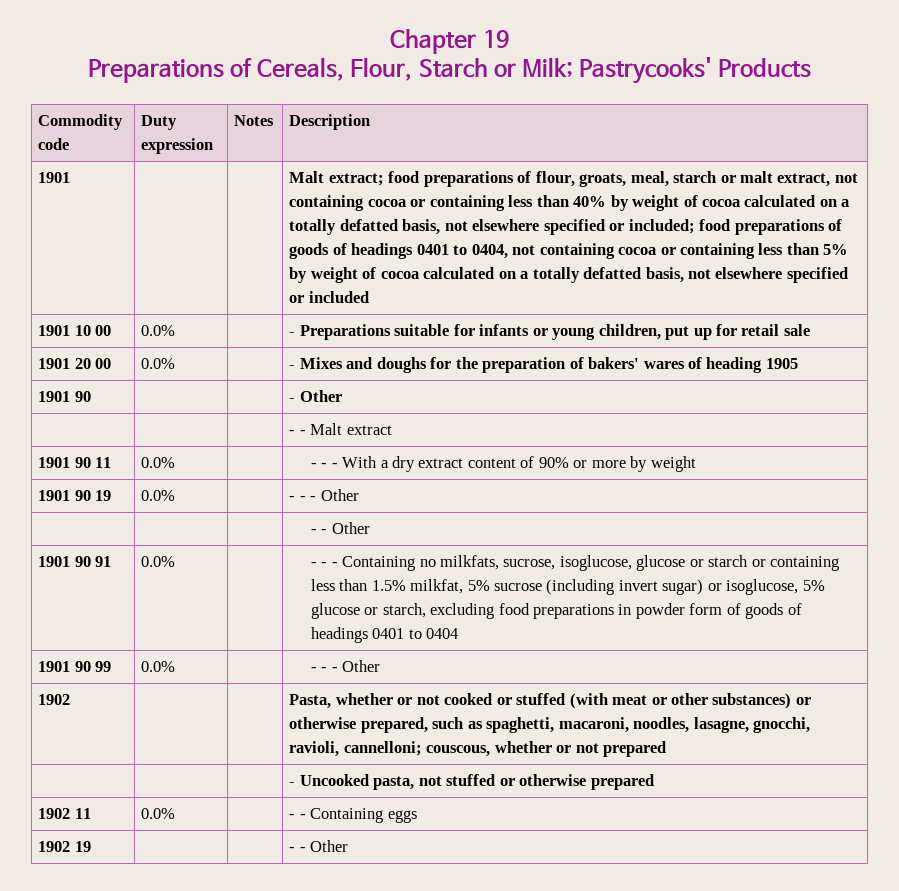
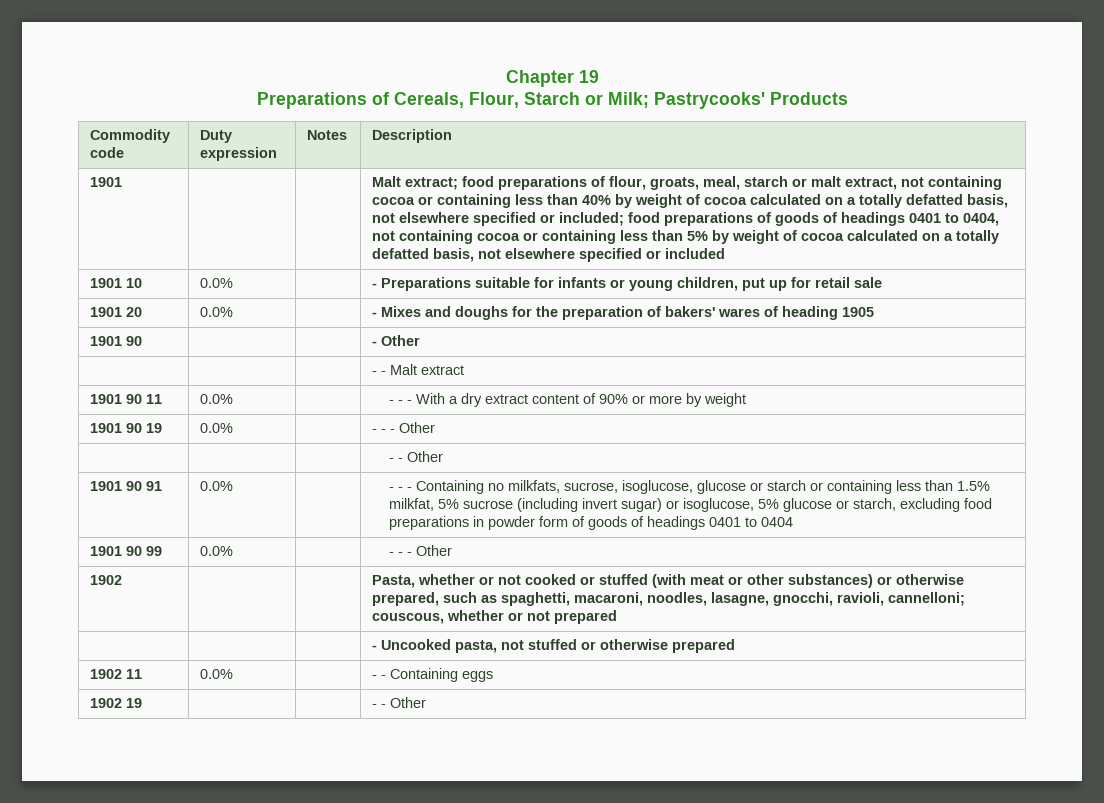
- 1901 10 00 | 0.0% | | - Preparations suitable for infants or young children, put up for retail sale
+ 1901 10 | 0.0% | | - Preparations suitable for infants or young children, put up for retail sale
- 1901 20 00 | 0.0% | | - Mixes and doughs for the preparation of bakers' wares of heading 1905
+ 1901 20 | 0.0% | | - Mixes and doughs for the preparation of bakers' wares of heading 1905

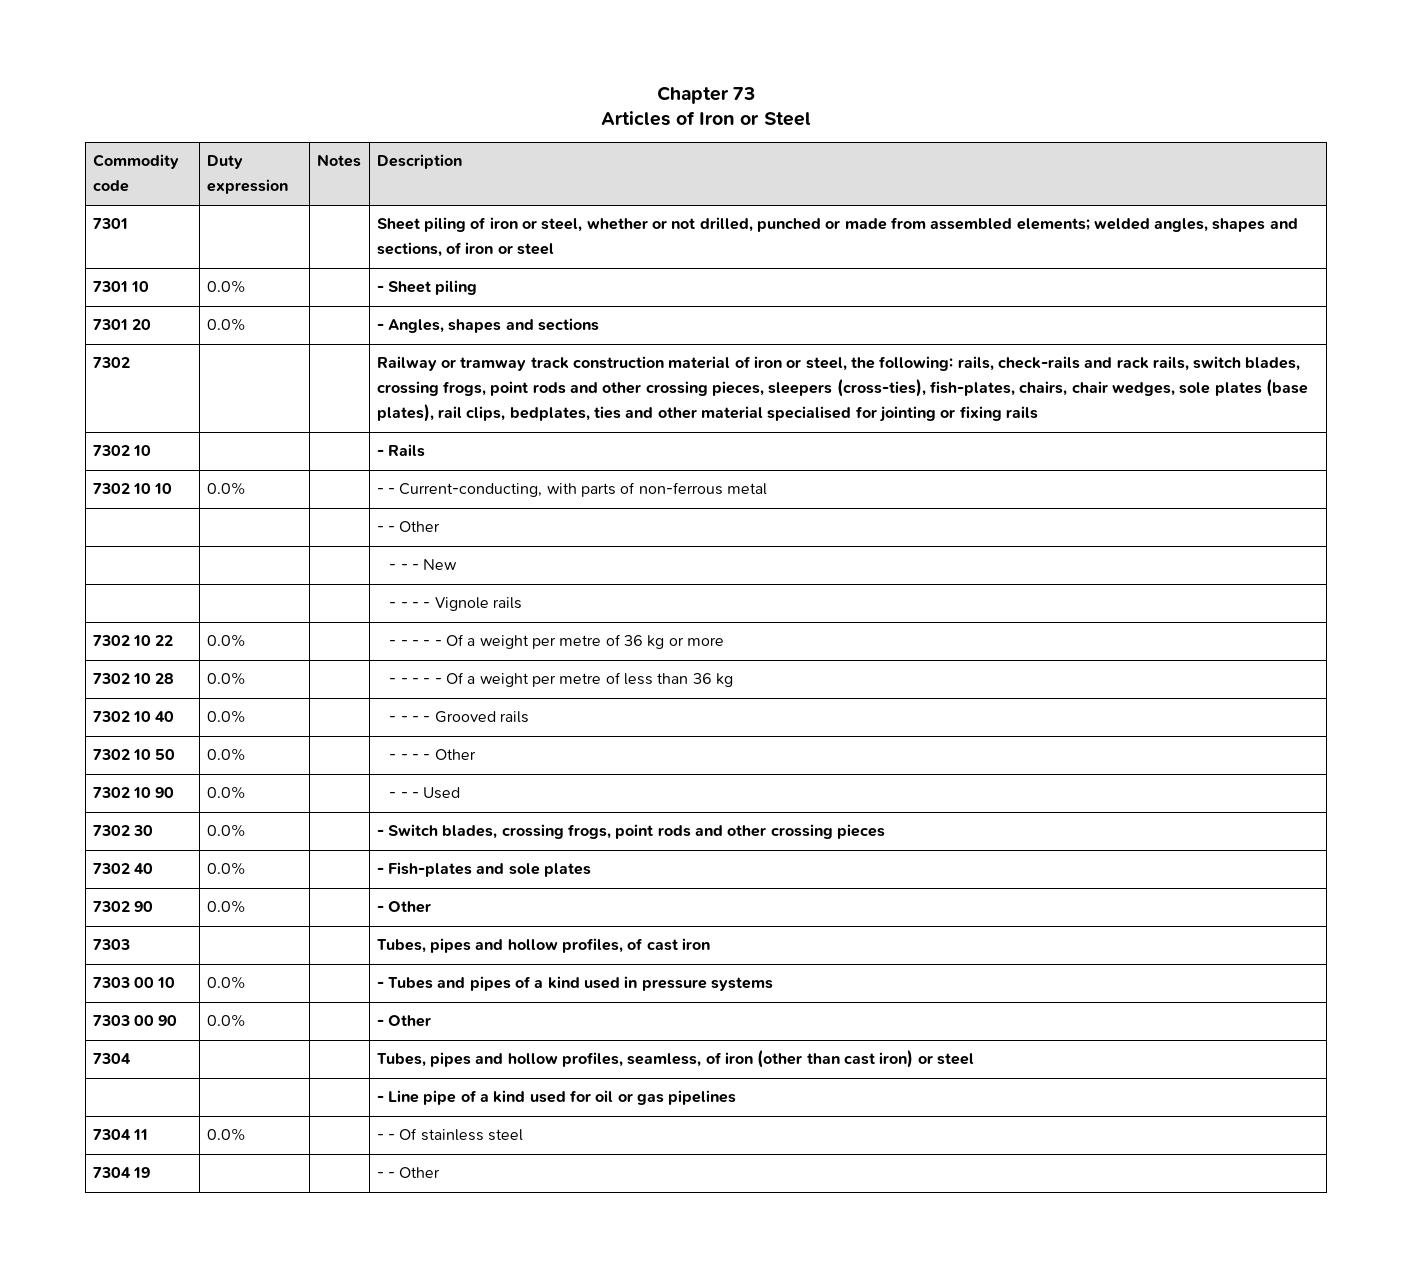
- Chapter 19
- Preparations of Cereals, Flour, Starch or Milk; Pastrycooks' Products
+ Chapter 73
+ Articles of Iron or Steel
- 1901 | | | Malt extract; food preparations of flour, groats, meal, starch or malt extract, not containing cocoa or containing less than 40% by weight of cocoa calculated on a totally defatted basis, not elsewhere specified or included; food preparations of goods of headings 0401 to 0404, not containing cocoa or containing less than 5% by weight of cocoa calculated on a totally defatted basis, not elsewhere specified or included
- 1901 10 | 0.0% | | - Preparations suitable for infants or young children, put up for retail sale
- 1901 20 | 0.0% | | - Mixes and doughs for the preparation of bakers' wares of heading 1905
- 1901 90 | | | - Other
- | | | - - Malt extract
- 1901 90 11 | 0.0% | | - - - With a dry extract content of 90% or more by weight
- 1901 90 19 | 0.0% | | - - - Other
+ 7301 | | | Sheet piling of iron or steel, whether or not drilled, punched or made from assembled elements; welded angles, shapes and sections, of iron or steel
+ 7301 10 | 0.0% | | - Sheet piling
+ 7301 20 | 0.0% | | - Angles, shapes and sections
+ 7302 | | | Railway or tramway track construction material of iron or steel, the following: rails, check-rails and rack rails, switch blades, crossing frogs, point rods and other crossing pieces, sleepers (cross-ties), fish-plates, chairs, chair wedges, sole plates (base plates), rail clips, bedplates, ties and other material specialised for jointing or fixing rails
+ 7302 10 | | | - Rails
+ 7302 10 10 | 0.0% | | - - Current-conducting, with parts of non-ferrous metal
  | | | - - Other
- 1901 90 91 | 0.0% | | - - - Containing no milkfats, sucrose, isoglucose, glucose or starch or containing less than 1.5% milkfat, 5% sucrose (including invert sugar) or isoglucose, 5% glucose or starch, excluding food preparations in powder form of goods of headings 0401 to 0404
- 1901 90 99 | 0.0% | | - - - Other
- 1902 | | | Pasta, whether or not cooked or stuffed (with meat or other substances) or otherwise prepared, such as spaghetti, macaroni, noodles, lasagne, gnocchi, ravioli, cannelloni; couscous, whether or not prepared
- | | | - Uncooked pasta, not stuffed or otherwise prepared
- 1902 11 | 0.0% | | - - Containing eggs
- 1902 19 | | | - - Other
+ | | | - - - New
+ | | | - - - - Vignole rails
+ 7302 10 22 | 0.0% | | - - - - - Of a weight per metre of 36 kg or more
+ 7302 10 28 | 0.0% | | - - - - - Of a weight per metre of less than 36 kg
+ 7302 10 40 | 0.0% | | - - - - Grooved rails
+ 7302 10 50 | 0.0% | | - - - - Other
+ 7302 10 90 | 0.0% | | - - - Used
+ 7302 30 | 0.0% | | - Switch blades, crossing frogs, point rods and other crossing pieces
+ 7302 40 | 0.0% | | - Fish-plates and sole plates
+ 7302 90 | 0.0% | | - Other
+ 7303 | | | Tubes, pipes and hollow profiles, of cast iron
+ 7303 00 10 | 0.0% | | - Tubes and pipes of a kind used in pressure systems
+ 7303 00 90 | 0.0% | | - Other
+ 7304 | | | Tubes, pipes and hollow profiles, seamless, of iron (other than cast iron) or steel
+ | | | - Line pipe of a kind used for oil or gas pipelines
+ 7304 11 | 0.0% | | - - Of stainless steel
+ 7304 19 | | | - - Other

